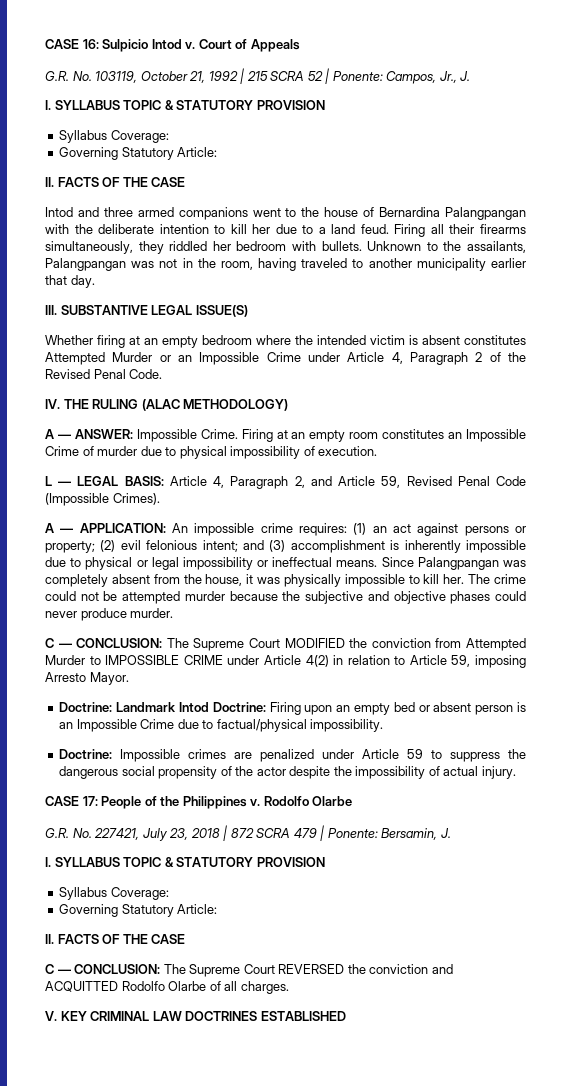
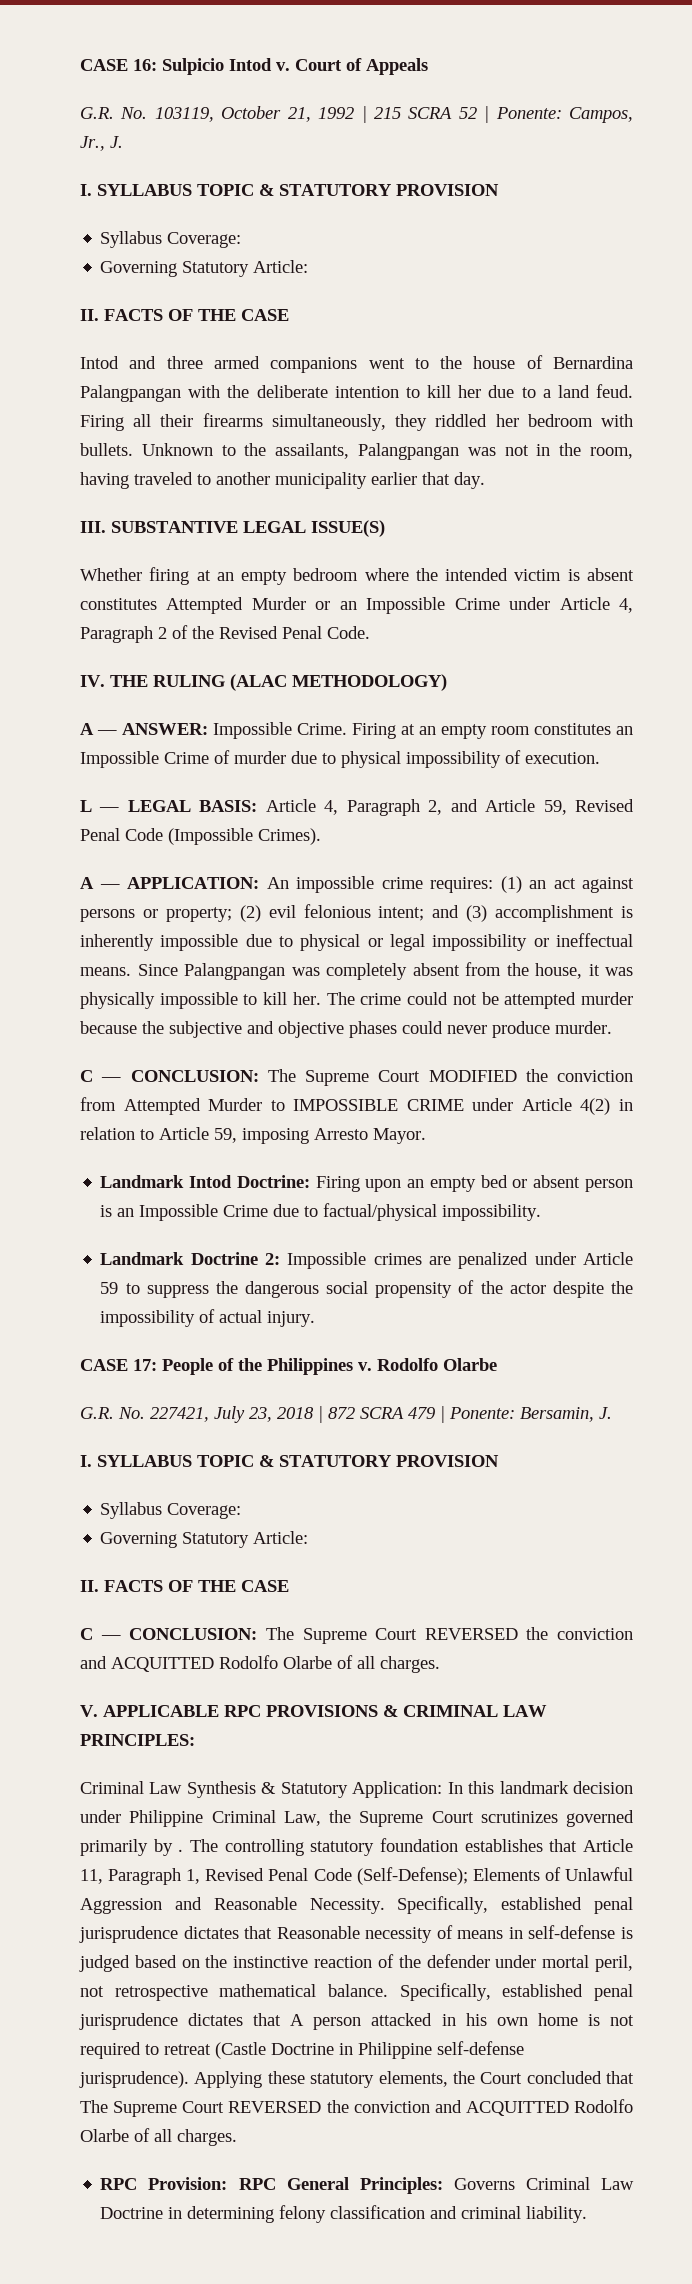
- Doctrine: Landmark Intod Doctrine: Firing upon an empty bed or absent person is an Impossible Crime due to factual/physical impossibility.
+ Landmark Intod Doctrine: Firing upon an empty bed or absent person is an Impossible Crime due to factual/physical impossibility.
- Doctrine: Impossible crimes are penalized under Article 59 to suppress the dangerous social propensity of the actor despite the impossibility of actual injury.
+ Landmark Doctrine 2: Impossible crimes are penalized under Article 59 to suppress the dangerous social propensity of the actor despite the impossibility of actual injury.
- V. KEY CRIMINAL LAW DOCTRINES ESTABLISHED
+ V. APPLICABLE RPC PROVISIONS & CRIMINAL LAW PRINCIPLES:
+ Criminal Law Synthesis & Statutory Application: In this landmark decision under Philippine Criminal Law, the Supreme Court scrutinizes governed primarily by . The controlling statutory foundation establishes that Article 11, Paragraph 1, Revised Penal Code (Self-Defense); Elements of Unlawful Aggression and Reasonable Necessity. Specifically, established penal jurisprudence dictates that Reasonable necessity of means in self-defense is judged based on the instinctive reaction of the defender under mortal peril, not retrospective mathematical balance. Specifically, established penal jurisprudence dictates that A person attacked in his own home is not required to retreat (Castle Doctrine in Philippine self-defense jurisprudence). Applying these statutory elements, the Court concluded that The Supreme Court REVERSED the conviction and ACQUITTED Rodolfo Olarbe of all charges.
+ RPC Provision: RPC General Principles: Governs Criminal Law Doctrine in determining felony classification and criminal liability.

